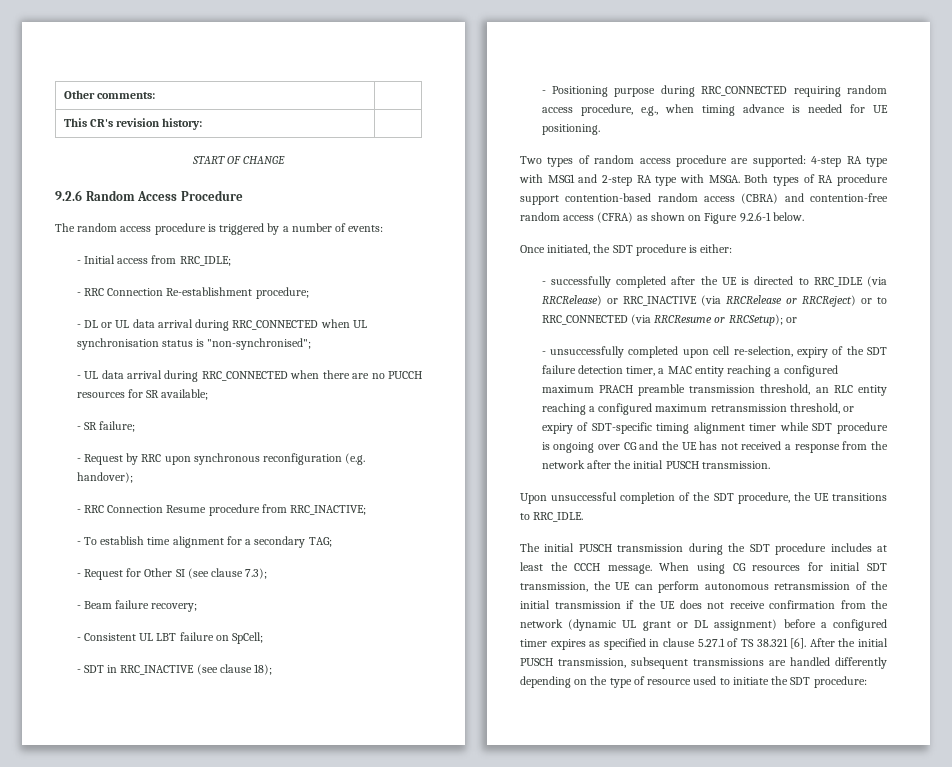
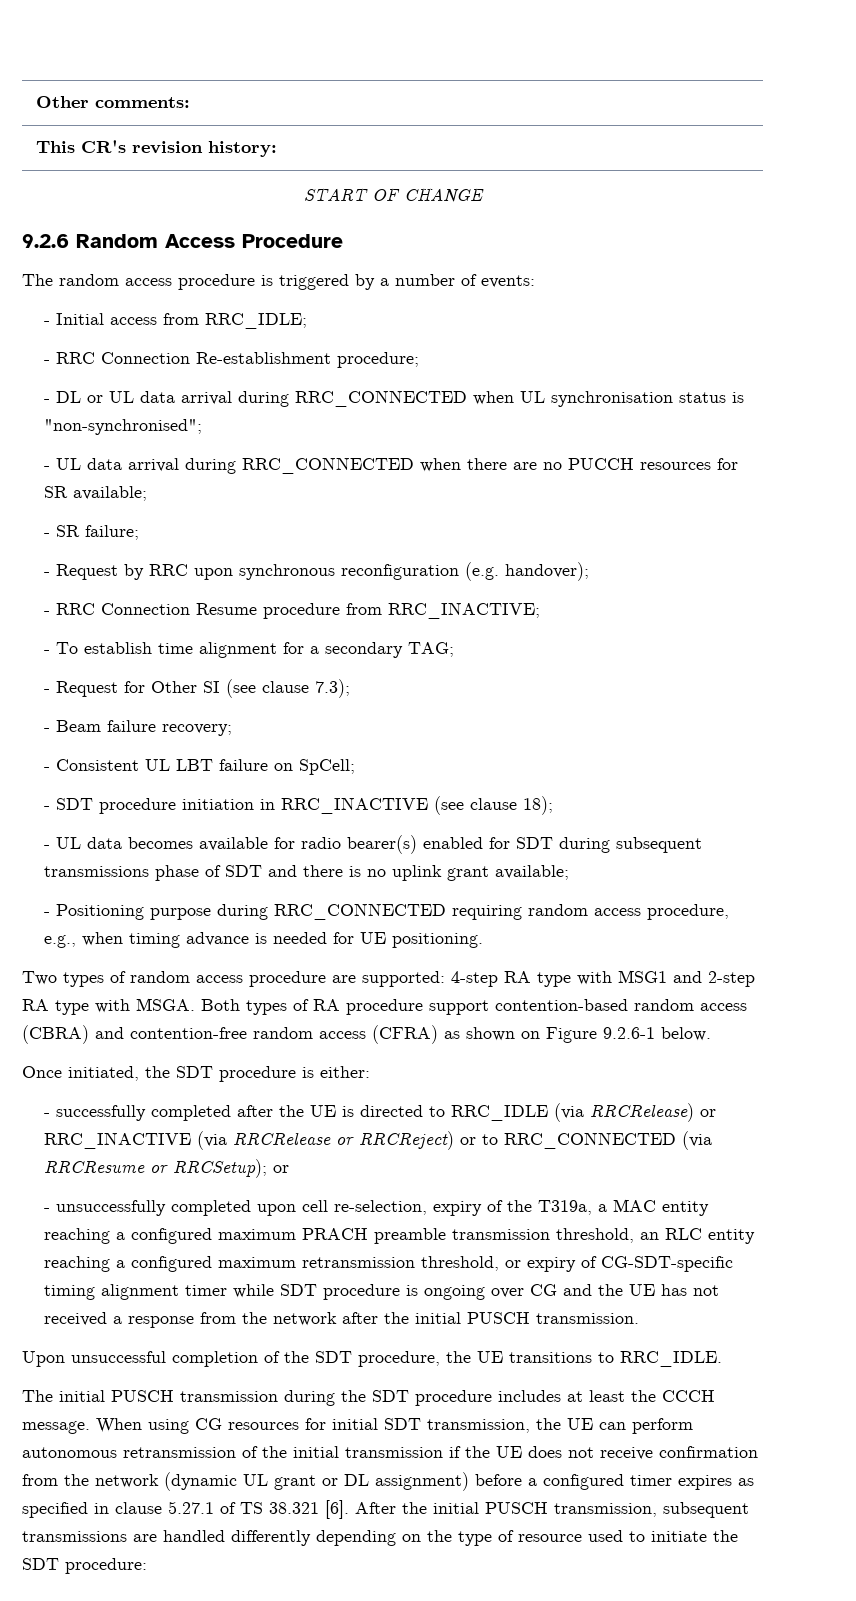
- - SDT in RRC_INACTIVE (see clause 18);
+ - SDT procedure initiation in RRC_INACTIVE (see clause 18);
+ - UL data becomes available for radio bearer(s) enabled for SDT during subsequent transmissions phase of SDT and there is no uplink grant available;
- - unsuccessfully completed upon cell re-selection, expiry of the SDT failure detection timer, a MAC entity reaching a configured maximum PRACH preamble transmission threshold, an RLC entity reaching a configured maximum retransmission threshold, or expiry of SDT-specific timing alignment timer while SDT procedure is ongoing over CG and the UE has not received a response from the network after the initial PUSCH transmission.
+ - unsuccessfully completed upon cell re-selection, expiry of the T319a, a MAC entity reaching a configured maximum PRACH preamble transmission threshold, an RLC entity reaching a configured maximum retransmission threshold, or expiry of CG-SDT-specific timing alignment timer while SDT procedure is ongoing over CG and the UE has not received a response from the network after the initial PUSCH transmission.

